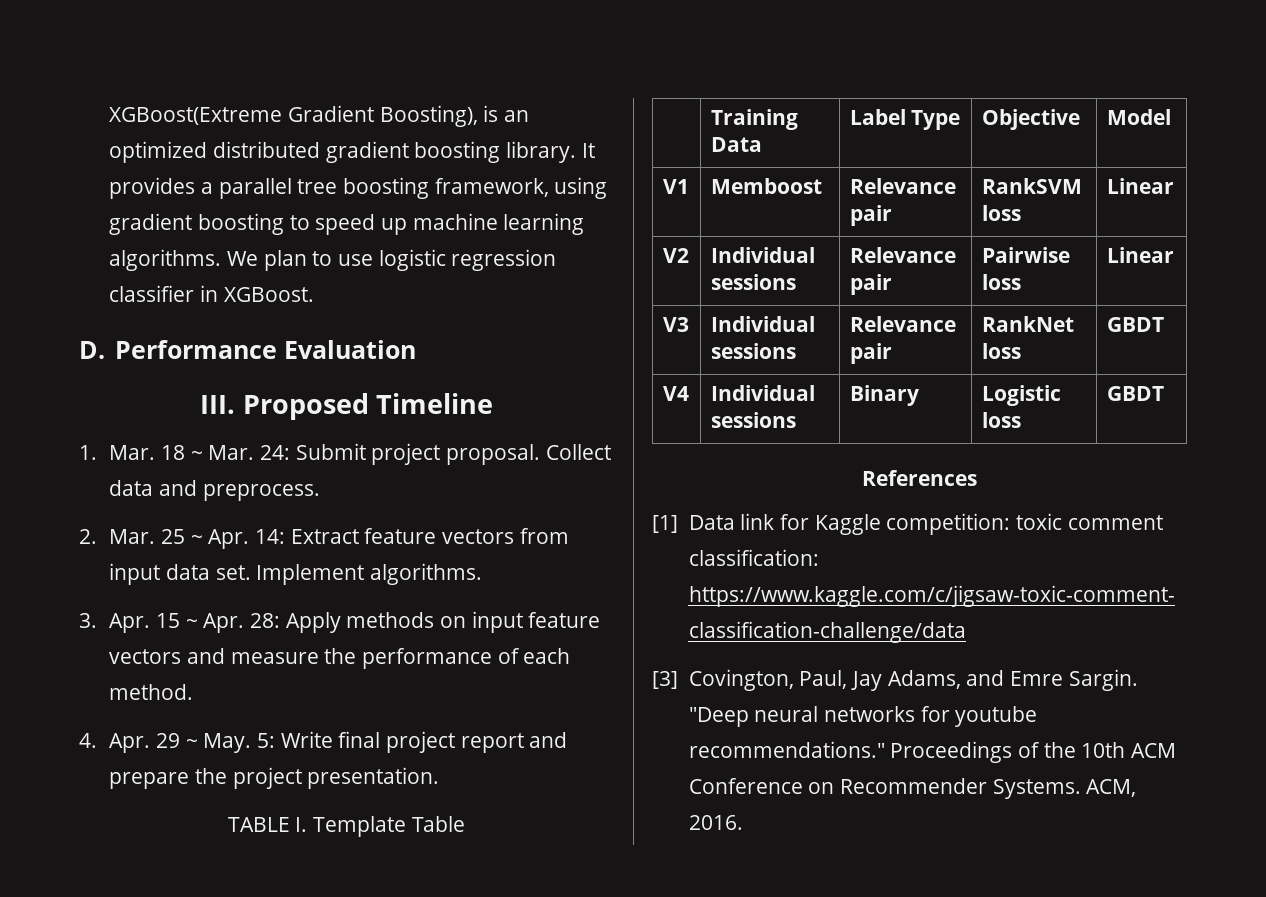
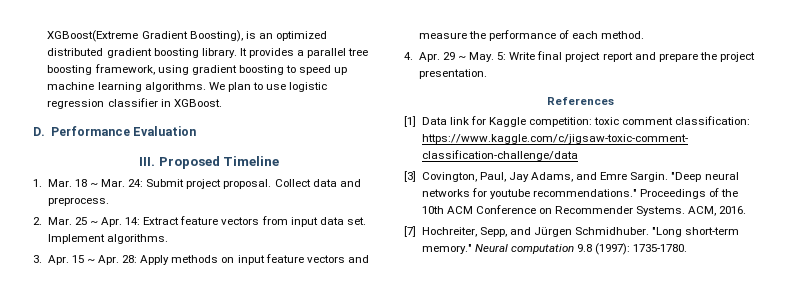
- TABLE I. Template Table
- | Training Data | Label Type | Objective | Model
- V1 | Memboost | Relevance pair | RankSVM loss | Linear
- V2 | Individual sessions | Relevance pair | Pairwise loss | Linear
- V3 | Individual sessions | Relevance pair | RankNet loss | GBDT
- V4 | Individual sessions | Binary | Logistic loss | GBDT
+ [7] Hochreiter, Sepp, and Jürgen Schmidhuber. "Long short-term memory." Neural computation 9.8 (1997): 1735-1780.

